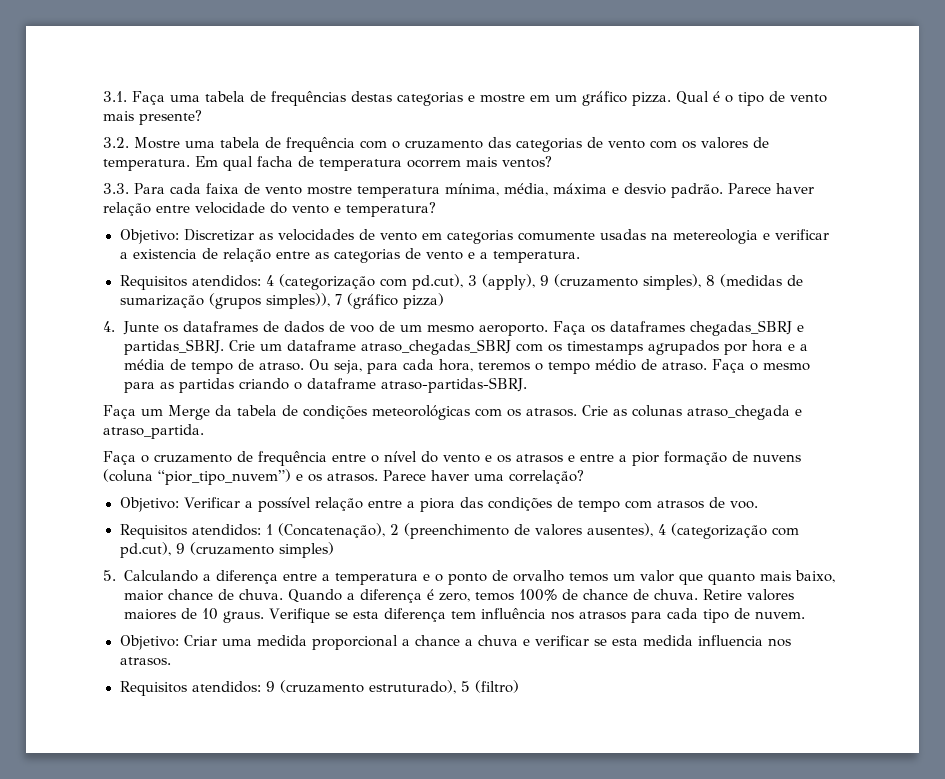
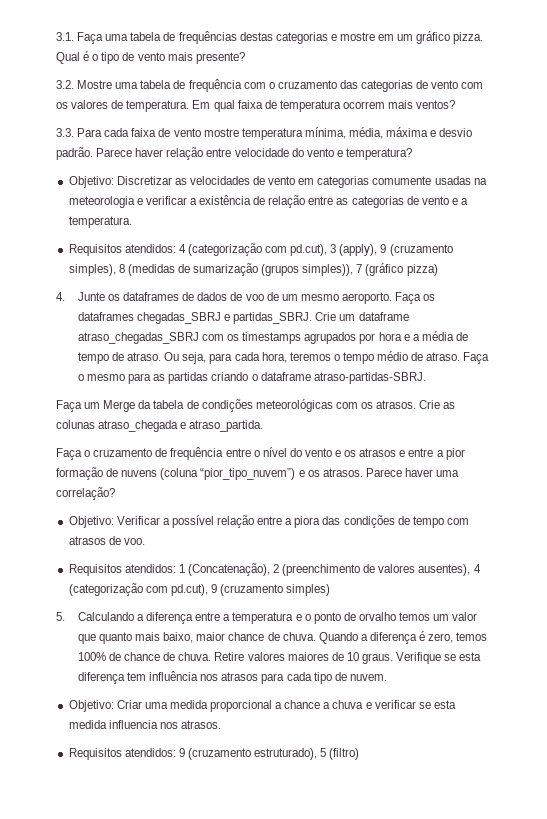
- Em qual facha de temperatura ocorrem mais ventos?
+ Em qual faixa de temperatura ocorrem mais ventos?
- Objetivo: Discretizar as velocidades de vento em categorias comumente usadas na metereologia e verificar a existencia de relação entre as categorias de vento e a temperatura.
+ Objetivo: Discretizar as velocidades de vento em categorias comumente usadas na meteorologia e verificar a existência de relação entre as categorias de vento e a temperatura.

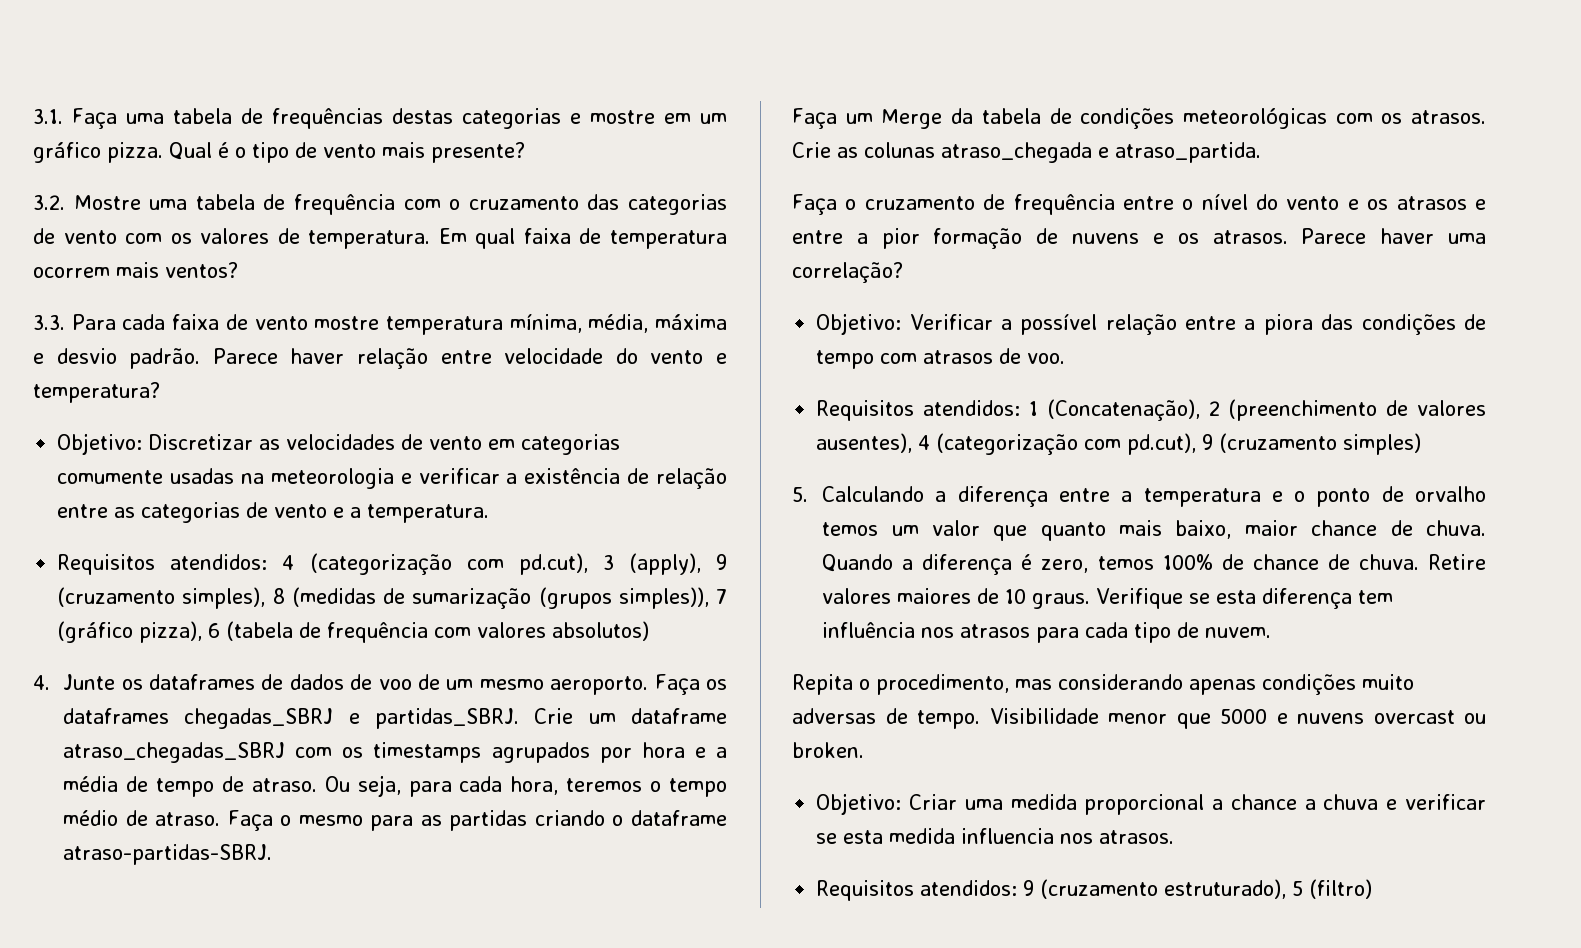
- Requisitos atendidos: 4 (categorização com pd.cut), 3 (apply), 9 (cruzamento simples), 8 (medidas de sumarização (grupos simples)), 7 (gráfico pizza)
+ Requisitos atendidos: 4 (categorização com pd.cut), 3 (apply), 9 (cruzamento simples), 8 (medidas de sumarização (grupos simples)), 7 (gráfico pizza), 6 (tabela de frequência com valores absolutos)
- Faça o cruzamento de frequência entre o nível do vento e os atrasos e entre a pior formação de nuvens (coluna “pior_tipo_nuvem”) e os atrasos.
+ Faça o cruzamento de frequência entre o nível do vento e os atrasos e entre a pior formação de nuvens e os atrasos.
+ Repita o procedimento, mas considerando apenas condições muito adversas de tempo. Visibilidade menor que 5000 e nuvens overcast ou broken.

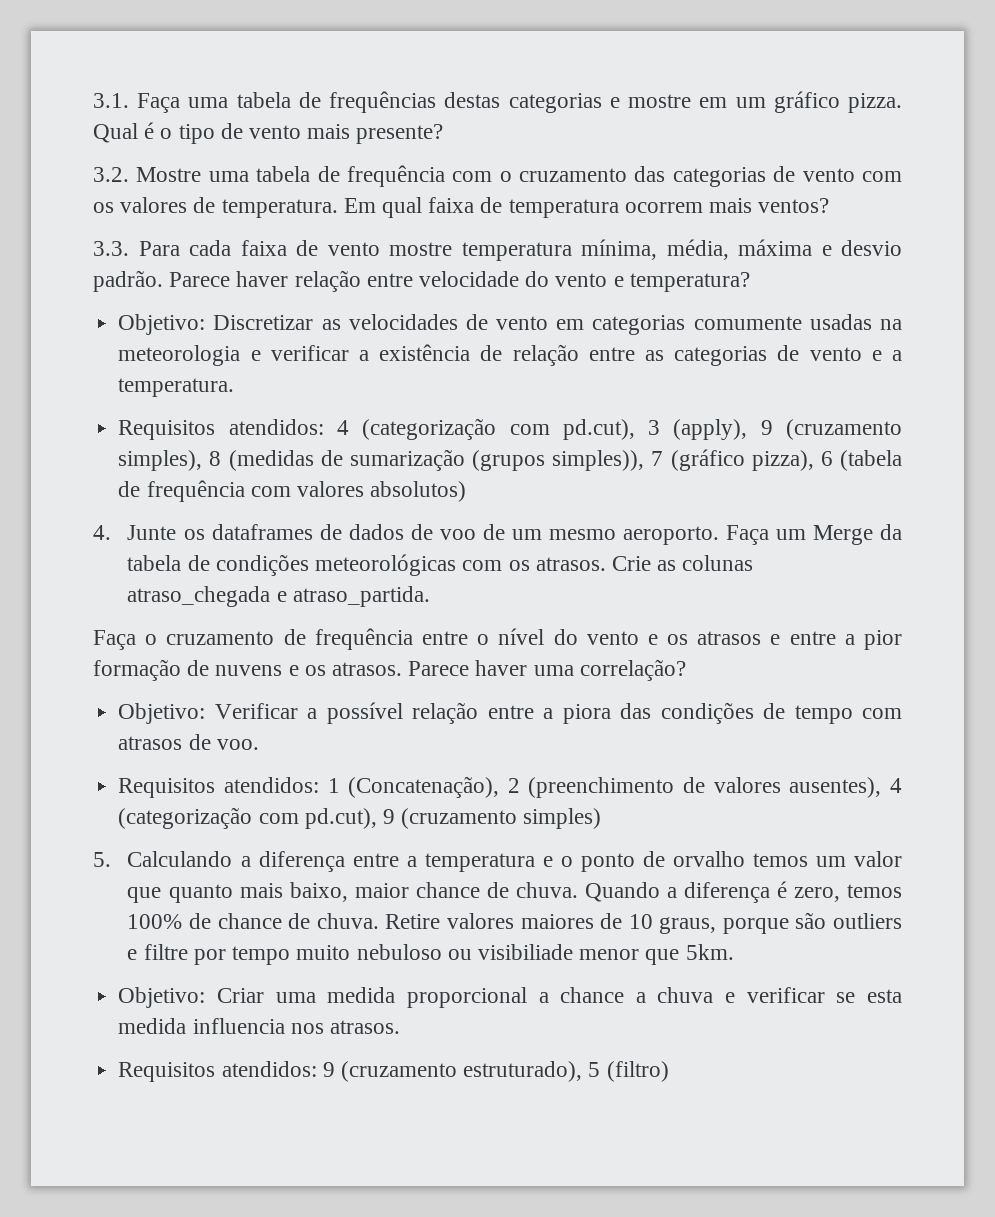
- Faça os dataframes chegadas_SBRJ e partidas_SBRJ. Crie um dataframe atraso_chegadas_SBRJ com os timestamps agrupados por hora e a média de tempo de atraso. Ou seja, para cada hora, teremos o tempo médio de atraso. Faça o mesmo para as partidas criando o dataframe atraso-partidas-SBRJ.
- Retire valores maiores de 10 graus. Verifique se esta diferença tem influência nos atrasos para cada tipo de nuvem.
- Repita o procedimento, mas considerando apenas condições muito adversas de tempo. Visibilidade menor que 5000 e nuvens overcast ou broken.
+ Retire valores maiores de 10 graus, porque são outliers e filtre por tempo muito nebuloso ou visibiliade menor que 5km.

